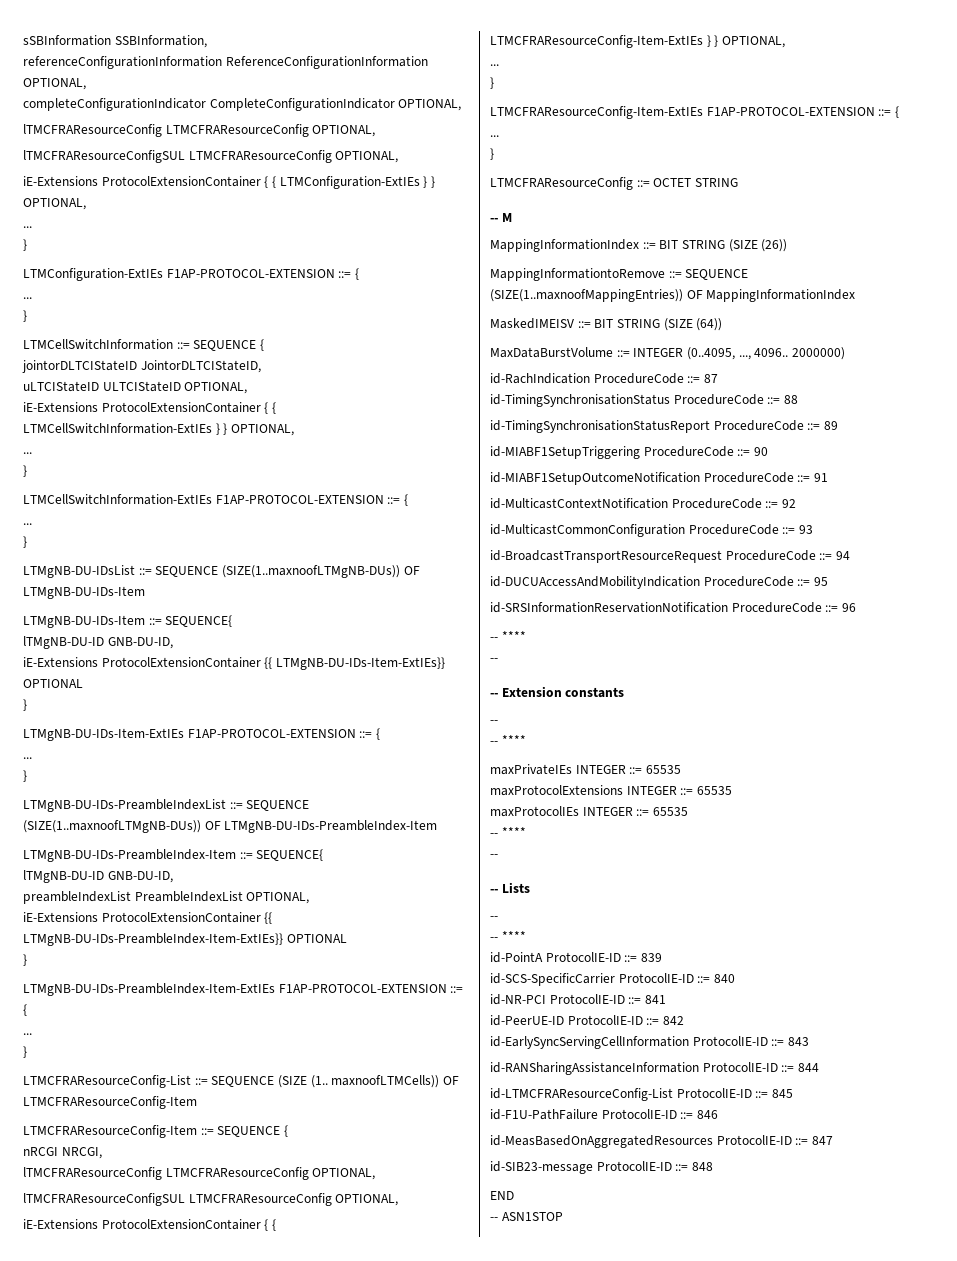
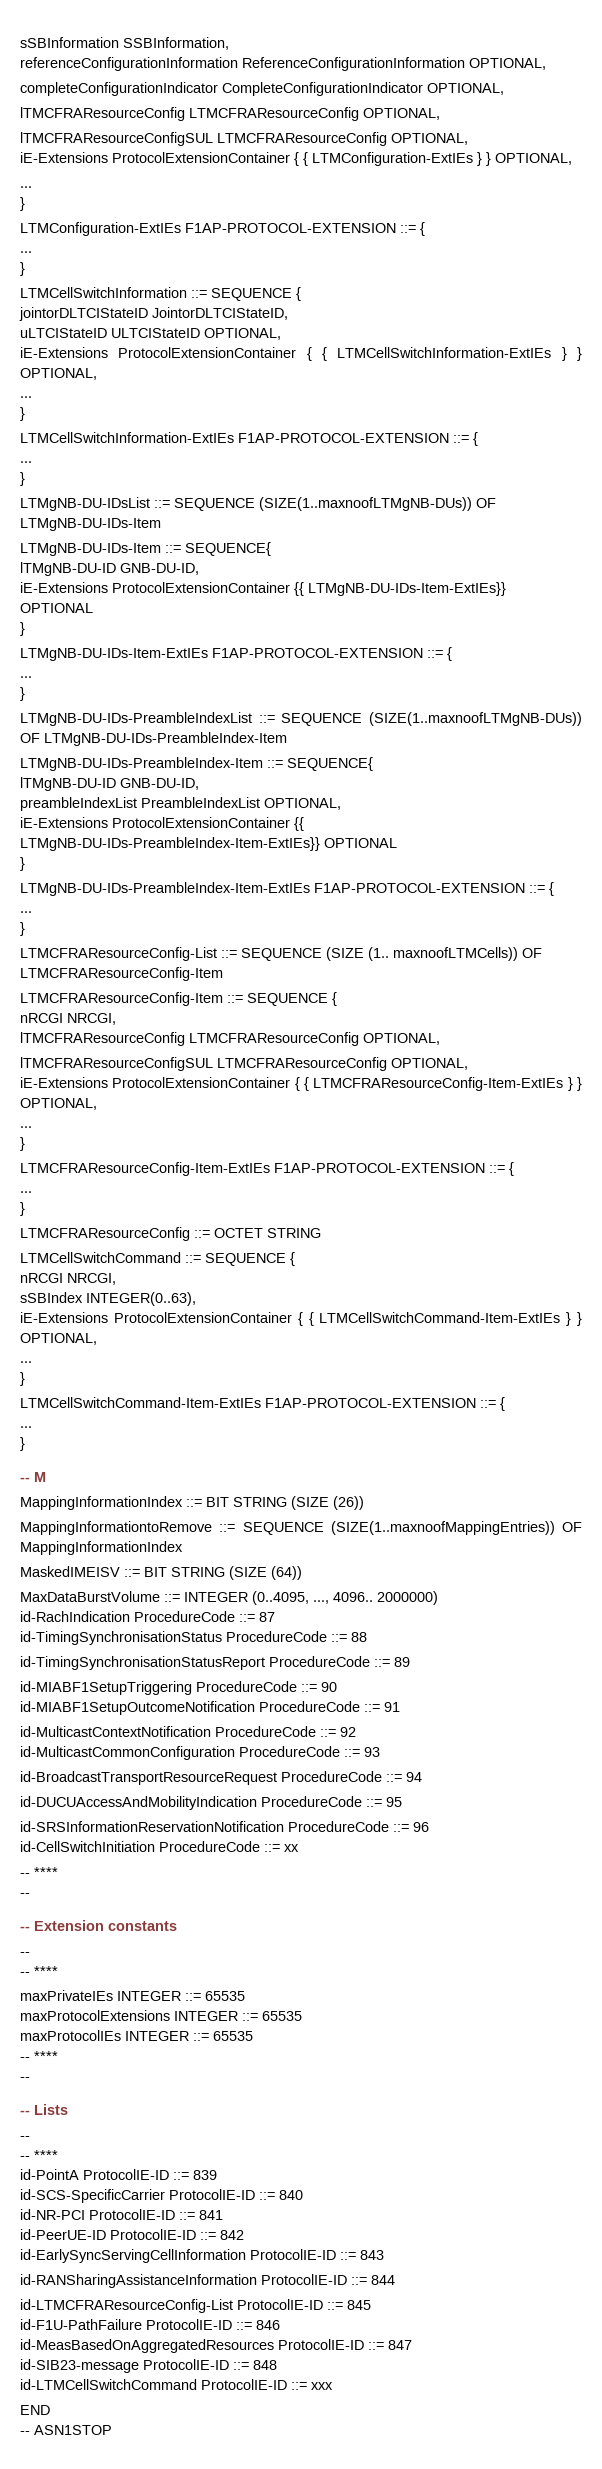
+ LTMCellSwitchCommand ::= SEQUENCE {
+ nRCGI NRCGI,
+ sSBIndex INTEGER(0..63),
+ iE-Extensions ProtocolExtensionContainer { { LTMCellSwitchCommand-Item-ExtIEs } } OPTIONAL,
+ ...
+ }
+ LTMCellSwitchCommand-Item-ExtIEs F1AP-PROTOCOL-EXTENSION ::= {
+ ...
+ }
+ id-CellSwitchInitiation ProcedureCode ::= xx
+ id-LTMCellSwitchCommand ProtocolIE-ID ::= xxx

